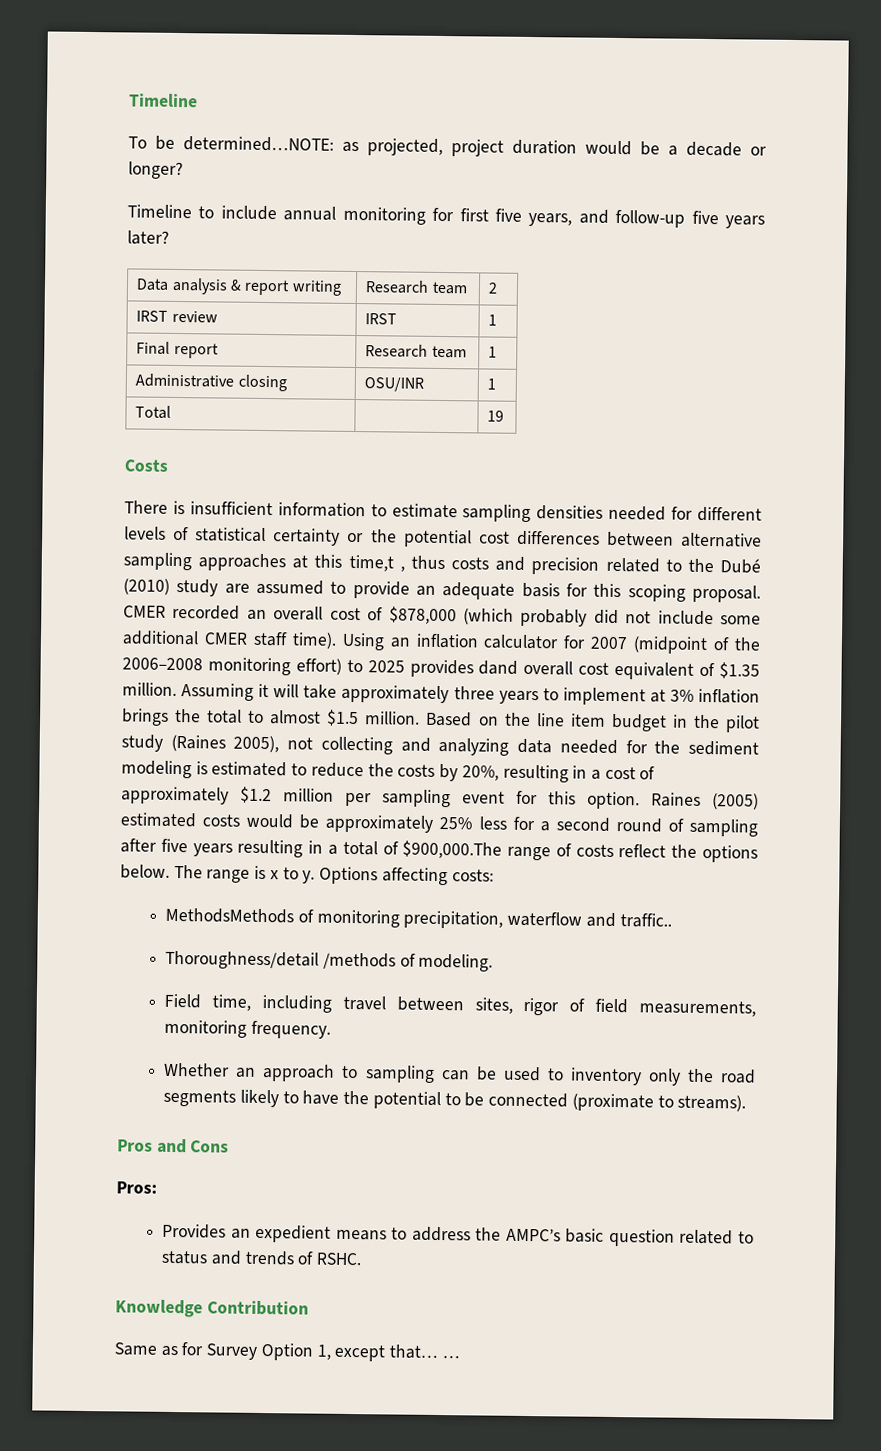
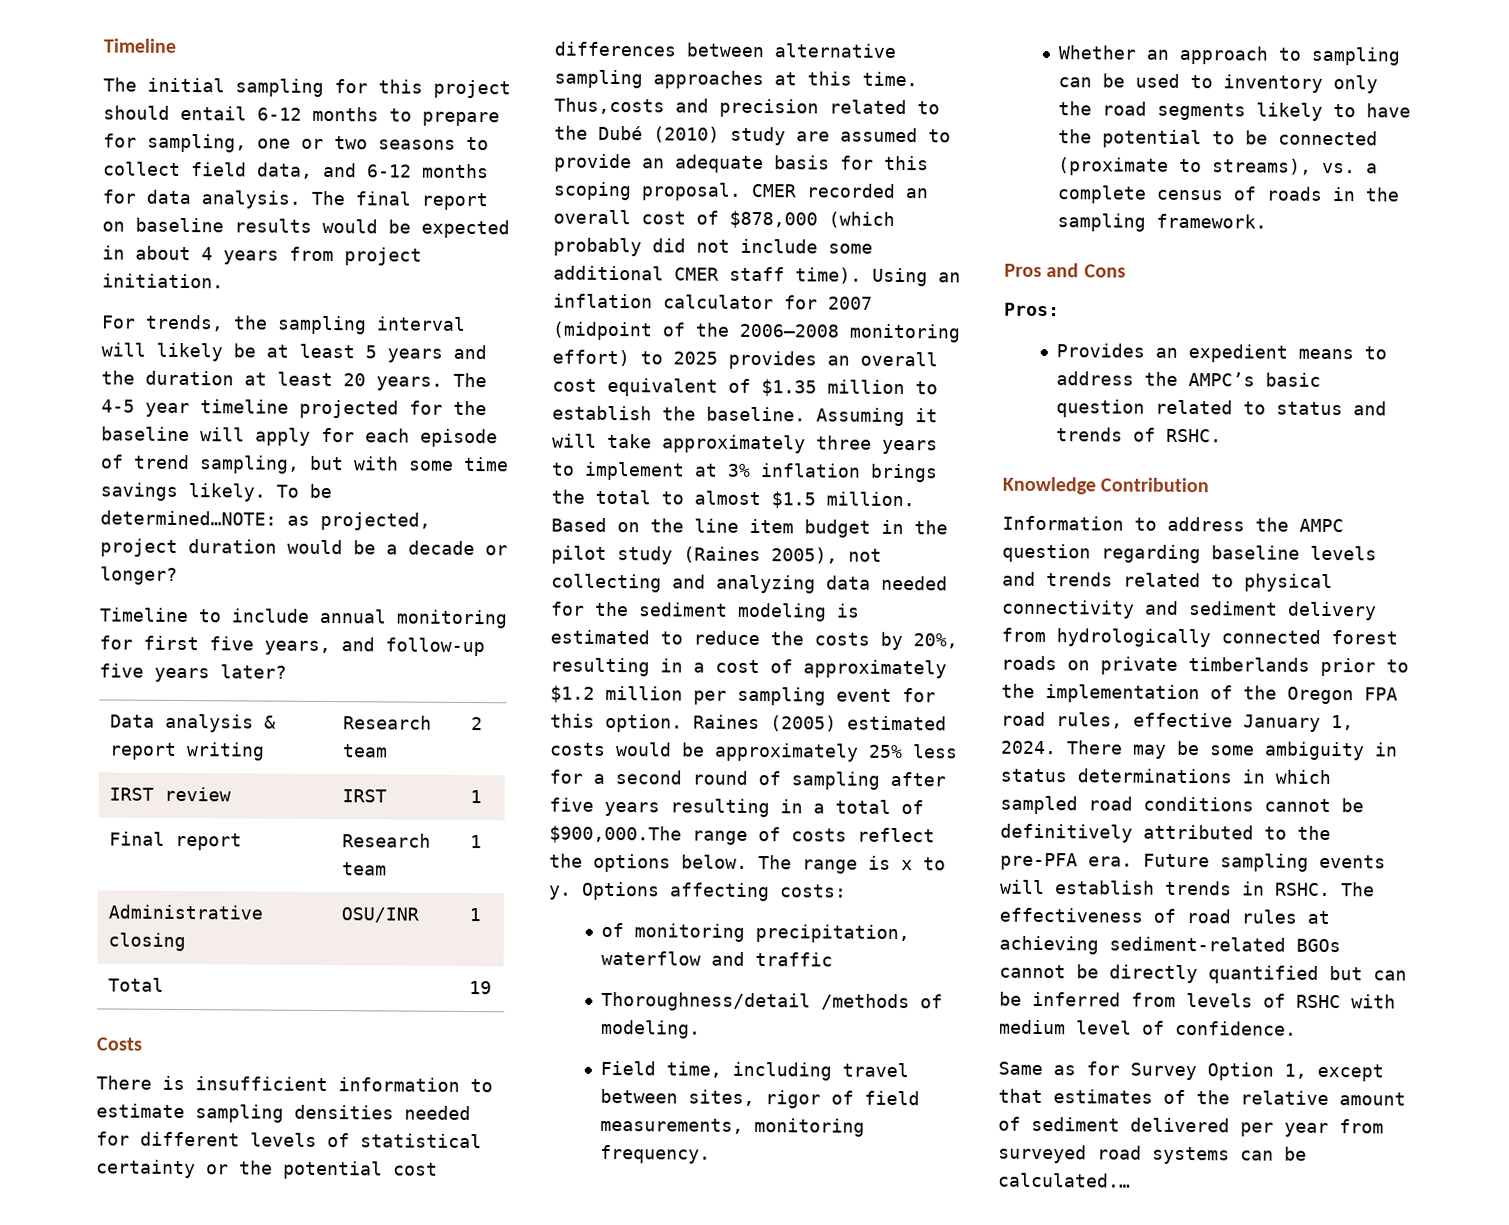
+ The initial sampling for this project should entail 6-12 months to prepare for sampling, one or two seasons to collect field data, and 6-12 months for data analysis. The final report on baseline results would be expected in about 4 years from project initiation.
+ For trends, the sampling interval will likely be at least 5 years and the duration at least 20 years. The 4-5 year timeline projected for the baseline will apply for each episode of trend sampling, but with some time savings likely.
- There is insufficient information to estimate sampling densities needed for different levels of statistical certainty or the potential cost differences between alternative sampling approaches at this time,t , thus costs and precision related to the Dubé (2010) study are assumed to provide an adequate basis for this scoping proposal.
+ There is insufficient information to estimate sampling densities needed for different levels of statistical certainty or the potential cost differences between alternative sampling approaches at this time. Thus,costs and precision related to the Dubé (2010) study are assumed to provide an adequate basis for this scoping proposal.
- Using an inflation calculator for 2007 (midpoint of the 2006–2008 monitoring effort) to 2025 provides dand overall cost equivalent of $1.35 million.
+ Using an inflation calculator for 2007 (midpoint of the 2006–2008 monitoring effort) to 2025 provides an overall cost equivalent of $1.35 million to establish the baseline.
- MethodsMethods of monitoring precipitation, waterflow and traffic..
+ of monitoring precipitation, waterflow and traffic
- Whether an approach to sampling can be used to inventory only the road segments likely to have the potential to be connected (proximate to streams).
+ Whether an approach to sampling can be used to inventory only the road segments likely to have the potential to be connected (proximate to streams), vs. a complete census of roads in the sampling framework.
+ Information to address the AMPC question regarding baseline levels and trends related to physical connectivity and sediment delivery from hydrologically connected forest roads on private timberlands prior to the implementation of the Oregon FPA road rules, effective January 1, 2024. There may be some ambiguity in status determinations in which sampled road conditions cannot be definitively attributed to the pre-PFA era. Future sampling events will establish trends in RSHC. The effectiveness of road rules at achieving sediment-related BGOs cannot be directly quantified but can be inferred from levels of RSHC with medium level of confidence.
- Same as for Survey Option 1, except that… …
+ Same as for Survey Option 1, except that estimates of the relative amount of sediment delivered per year from surveyed road systems can be calculated.…

